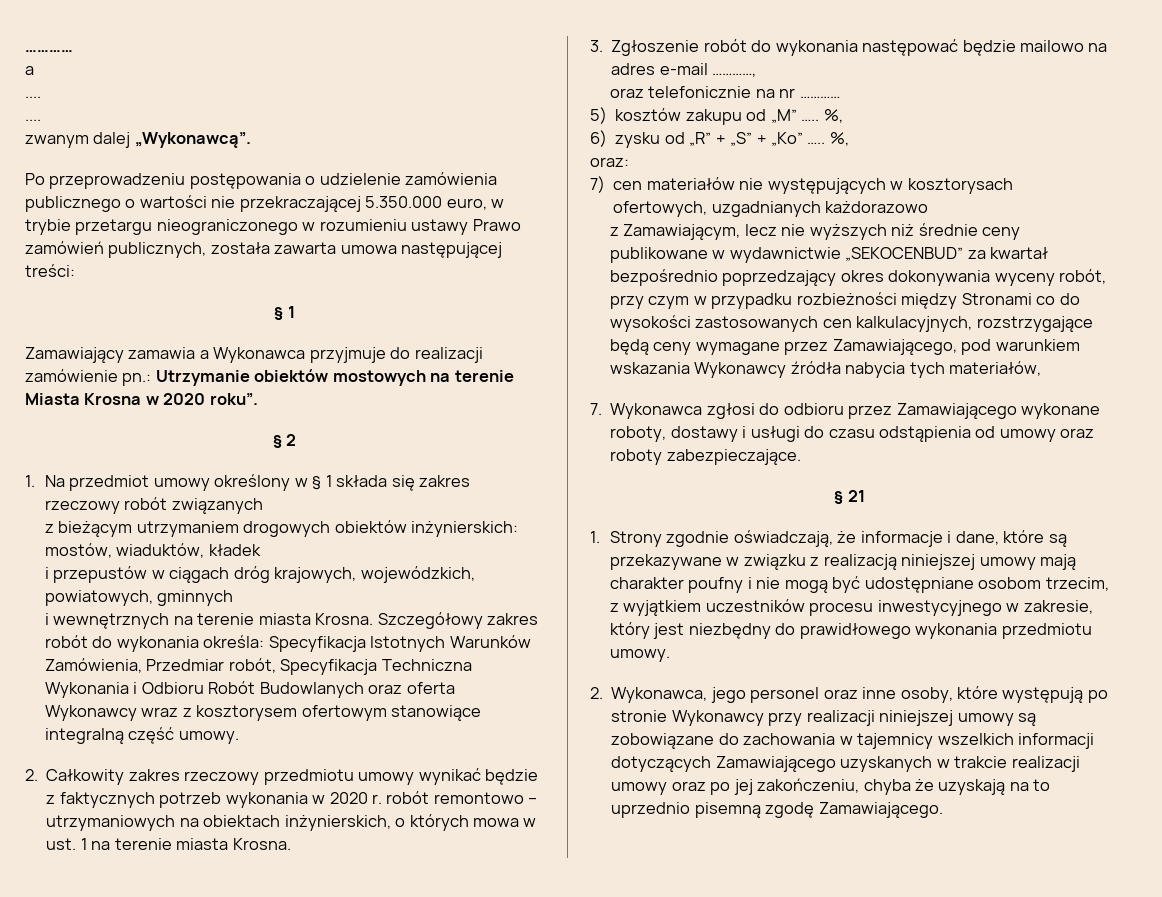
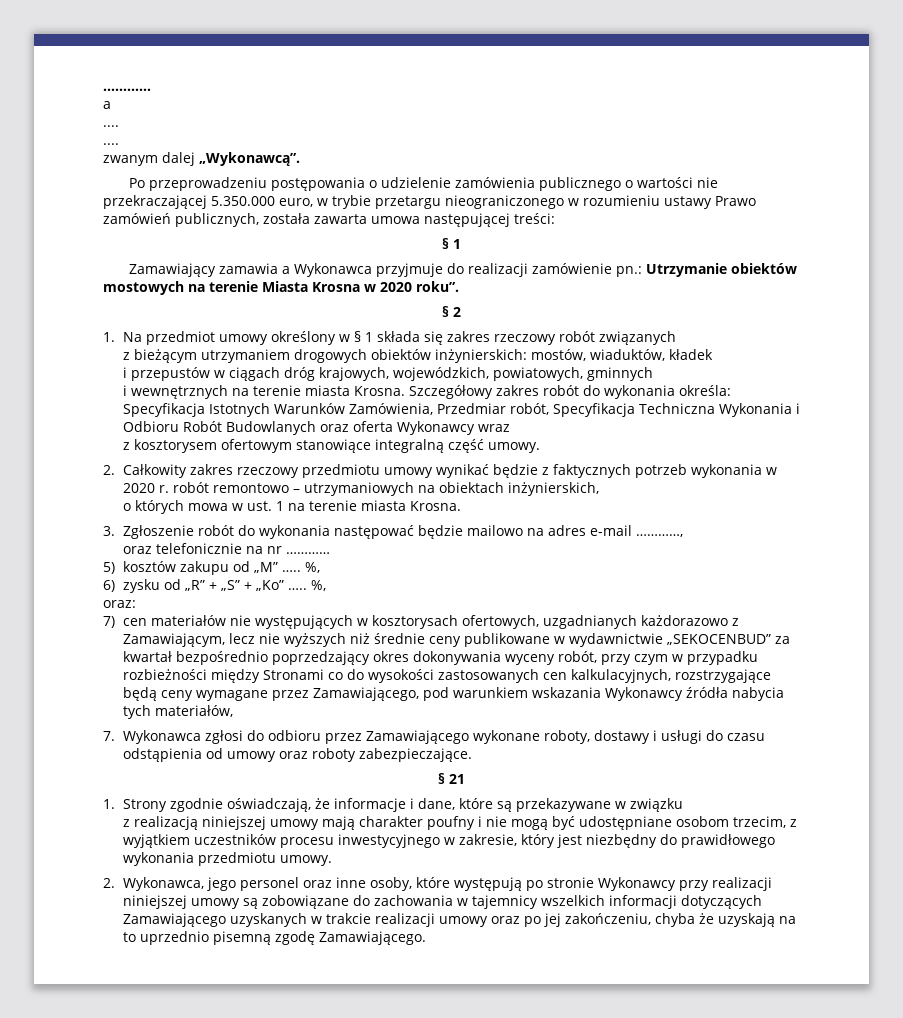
- Szczegółowy zakres robót do wykonania określa: Specyfikacja Istotnych Warunków Zamówienia, Przedmiar robót, Specyfikacja Techniczna Wykonania i Odbioru Robót Budowlanych oraz oferta Wykonawcy wraz z kosztorysem ofertowym stanowiące integralną część umowy.
+ Szczegółowy zakres robót do wykonania określa: Specyfikacja Istotnych Warunków Zamówienia, Przedmiar robót, Specyfikacja Techniczna Wykonania i Odbioru Robót Budowlanych oraz oferta Wykonawcy wraz
+ z kosztorysem ofertowym stanowiące integralną część umowy.
- 2. Całkowity zakres rzeczowy przedmiotu umowy wynikać będzie z faktycznych potrzeb wykonania w 2020 r. robót remontowo – utrzymaniowych na obiektach inżynierskich, o których mowa w ust. 1 na terenie miasta Krosna.
+ 2. Całkowity zakres rzeczowy przedmiotu umowy wynikać będzie z faktycznych potrzeb wykonania w 2020 r. robót remontowo – utrzymaniowych na obiektach inżynierskich,
+ o których mowa w ust. 1 na terenie miasta Krosna.
- 7) cen materiałów nie występujących w kosztorysach ofertowych, uzgadnianych każdorazowo
- z Zamawiającym, lecz nie wyższych niż średnie ceny publikowane w wydawnictwie „SEKOCENBUD” za kwartał bezpośrednio poprzedzający okres dokonywania wyceny robót, przy czym w przypadku rozbieżności między Stronami co do wysokości zastosowanych cen kalkulacyjnych, rozstrzygające będą ceny wymagane przez Zamawiającego, pod warunkiem wskazania Wykonawcy źródła nabycia tych materiałów,
+ 7) cen materiałów nie występujących w kosztorysach ofertowych, uzgadnianych każdorazowo z Zamawiającym, lecz nie wyższych niż średnie ceny publikowane w wydawnictwie „SEKOCENBUD” za kwartał bezpośrednio poprzedzający okres dokonywania wyceny robót, przy czym w przypadku rozbieżności między Stronami co do wysokości zastosowanych cen kalkulacyjnych, rozstrzygające będą ceny wymagane przez Zamawiającego, pod warunkiem wskazania Wykonawcy źródła nabycia tych materiałów,
- 1. Strony zgodnie oświadczają, że informacje i dane, które są przekazywane w związku z realizacją niniejszej umowy mają charakter poufny i nie mogą być udostępniane osobom trzecim, z wyjątkiem uczestników procesu inwestycyjnego w zakresie, który jest niezbędny do prawidłowego wykonania przedmiotu umowy.
+ 1. Strony zgodnie oświadczają, że informacje i dane, które są przekazywane w związku
+ z realizacją niniejszej umowy mają charakter poufny i nie mogą być udostępniane osobom trzecim, z wyjątkiem uczestników procesu inwestycyjnego w zakresie, który jest niezbędny do prawidłowego wykonania przedmiotu umowy.

